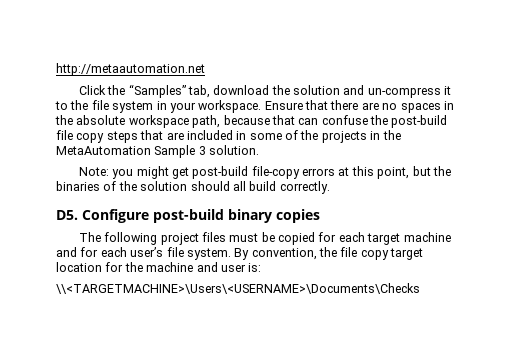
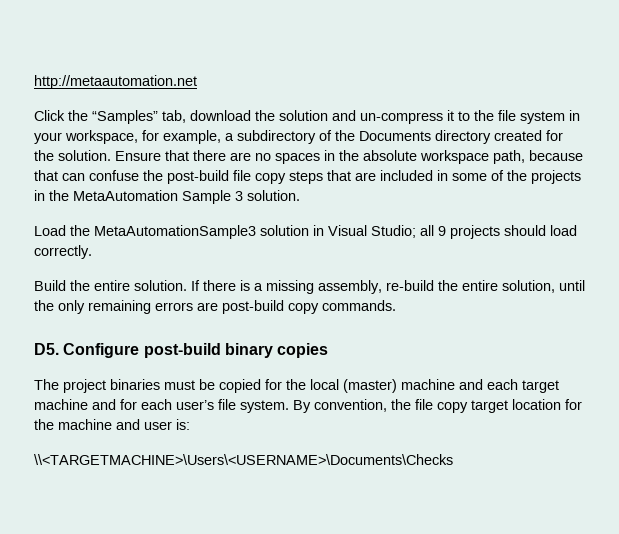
- Click the “Samples” tab, download the solution and un-compress it to the file system in your workspace.
+ Click the “Samples” tab, download the solution and un-compress it to the file system in your workspace, for example, a subdirectory of the Documents directory created for the solution.
- Note: you might get post-build file-copy errors at this point, but the binaries of the solution should all build correctly.
+ Load the MetaAutomationSample3 solution in Visual Studio; all 9 projects should load correctly.
+ Build the entire solution. If there is a missing assembly, re-build the entire solution, until the only remaining errors are post-build copy commands.
- The following project files must be copied for each target machine and for each user’s file system.
+ The project binaries must be copied for the local (master) machine and each target machine and for each user’s file system.

